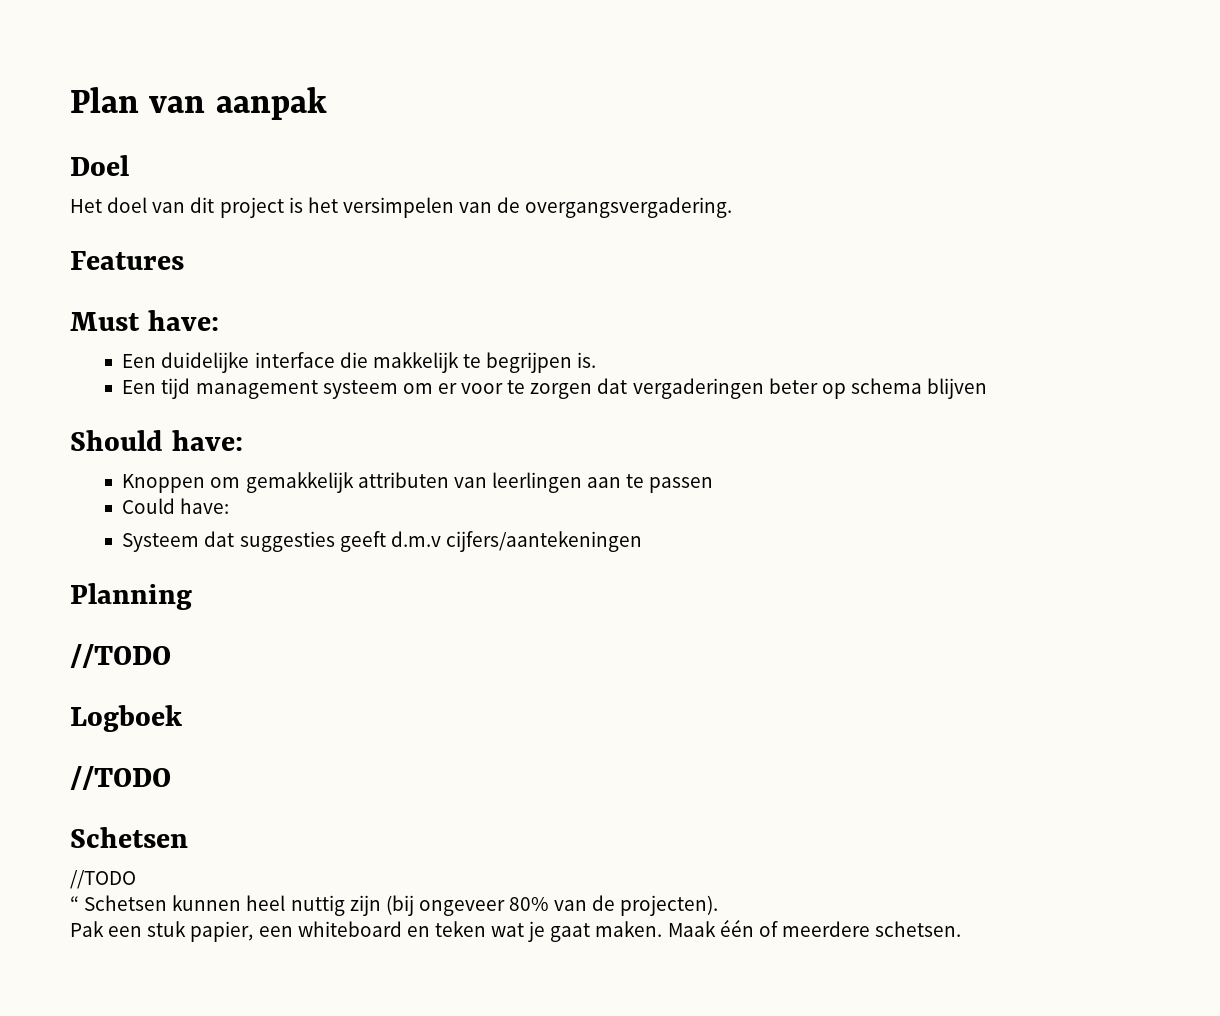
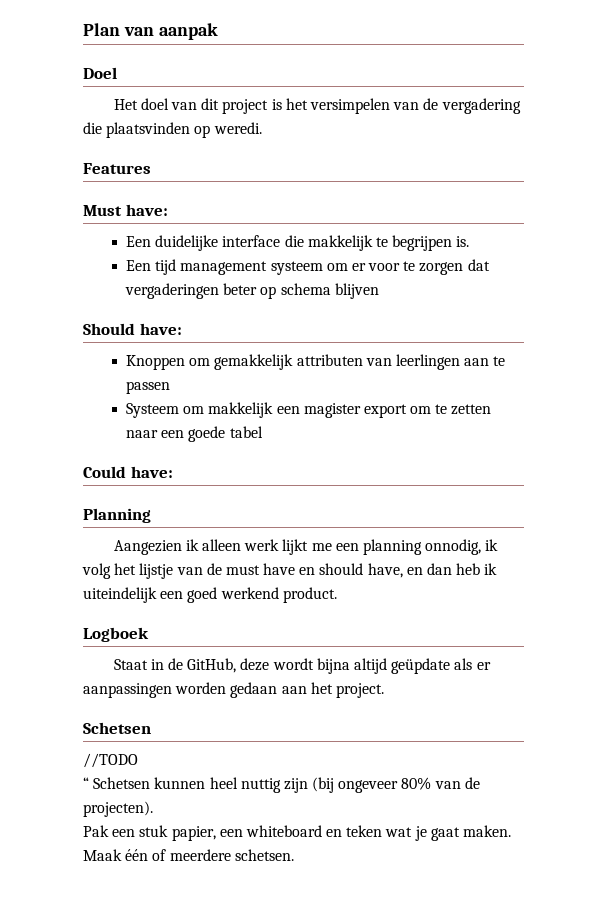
- Het doel van dit project is het versimpelen van de overgangsvergadering.
+ Het doel van dit project is het versimpelen van de vergadering die plaatsvinden op weredi.
+ Systeem om makkelijk een magister export om te zetten naar een goede tabel
  Could have:
- Systeem dat suggesties geeft d.m.v cijfers/aantekeningen
  Planning
- //TODO
+ Aangezien ik alleen werk lijkt me een planning onnodig, ik volg het lijstje van de must have en should have, en dan heb ik uiteindelijk een goed werkend product.
  Logboek
- //TODO
+ Staat in de GitHub, deze wordt bijna altijd geüpdate als er aanpassingen worden gedaan aan het project.

